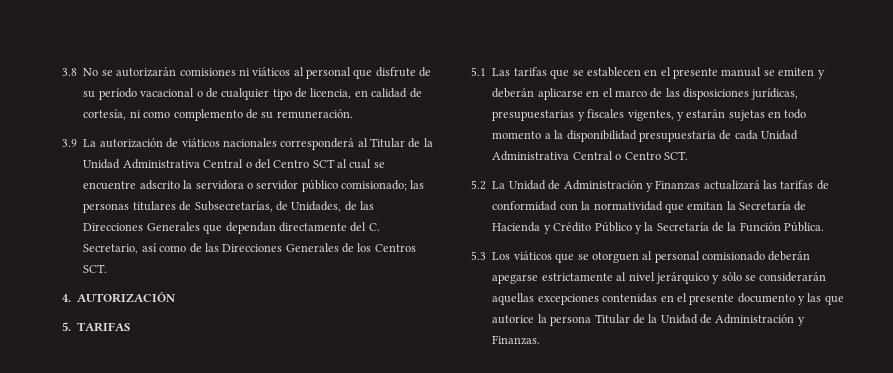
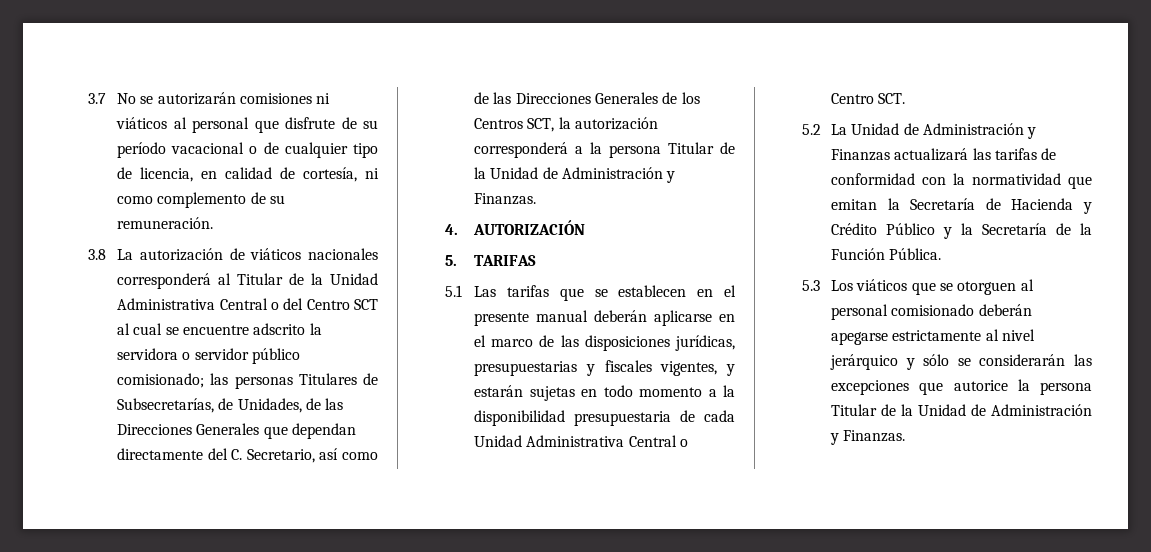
- 3.8 No se autorizarán comisiones ni viáticos al personal que disfrute de su período vacacional o de cualquier tipo de licencia, en calidad de cortesía, ni como complemento de su remuneración.
+ 3.7 No se autorizarán comisiones ni viáticos al personal que disfrute de su período vacacional o de cualquier tipo de licencia, en calidad de cortesía, ni como complemento de su remuneración.
- 3.9 La autorización de viáticos nacionales corresponderá al Titular de la Unidad Administrativa Central o del Centro SCT al cual se encuentre adscrito la servidora o servidor público comisionado; las personas titulares de Subsecretarías, de Unidades, de las Direcciones Generales que dependan directamente del C. Secretario, así como de las Direcciones Generales de los Centros SCT.
+ 3.8 La autorización de viáticos nacionales corresponderá al Titular de la Unidad Administrativa Central o del Centro SCT al cual se encuentre adscrito la servidora o servidor público comisionado; las personas Titulares de Subsecretarías, de Unidades, de las Direcciones Generales que dependan directamente del C. Secretario, así como de las Direcciones Generales de los Centros SCT, la autorización corresponderá a la persona Titular de la Unidad de Administración y Finanzas.
- 5.1 Las tarifas que se establecen en el presente manual se emiten y deberán aplicarse en el marco de las disposiciones jurídicas, presupuestarias y fiscales vigentes, y estarán sujetas en todo momento a la disponibilidad presupuestaria de cada Unidad Administrativa Central o Centro SCT.
+ 5.1 Las tarifas que se establecen en el presente manual deberán aplicarse en el marco de las disposiciones jurídicas, presupuestarias y fiscales vigentes, y estarán sujetas en todo momento a la disponibilidad presupuestaria de cada Unidad Administrativa Central o Centro SCT.
- 5.3 Los viáticos que se otorguen al personal comisionado deberán apegarse estrictamente al nivel jerárquico y sólo se considerarán aquellas excepciones contenidas en el presente documento y las que autorice la persona Titular de la Unidad de Administración y Finanzas.
+ 5.3 Los viáticos que se otorguen al personal comisionado deberán apegarse estrictamente al nivel jerárquico y sólo se considerarán las excepciones que autorice la persona Titular de la Unidad de Administración y Finanzas.

